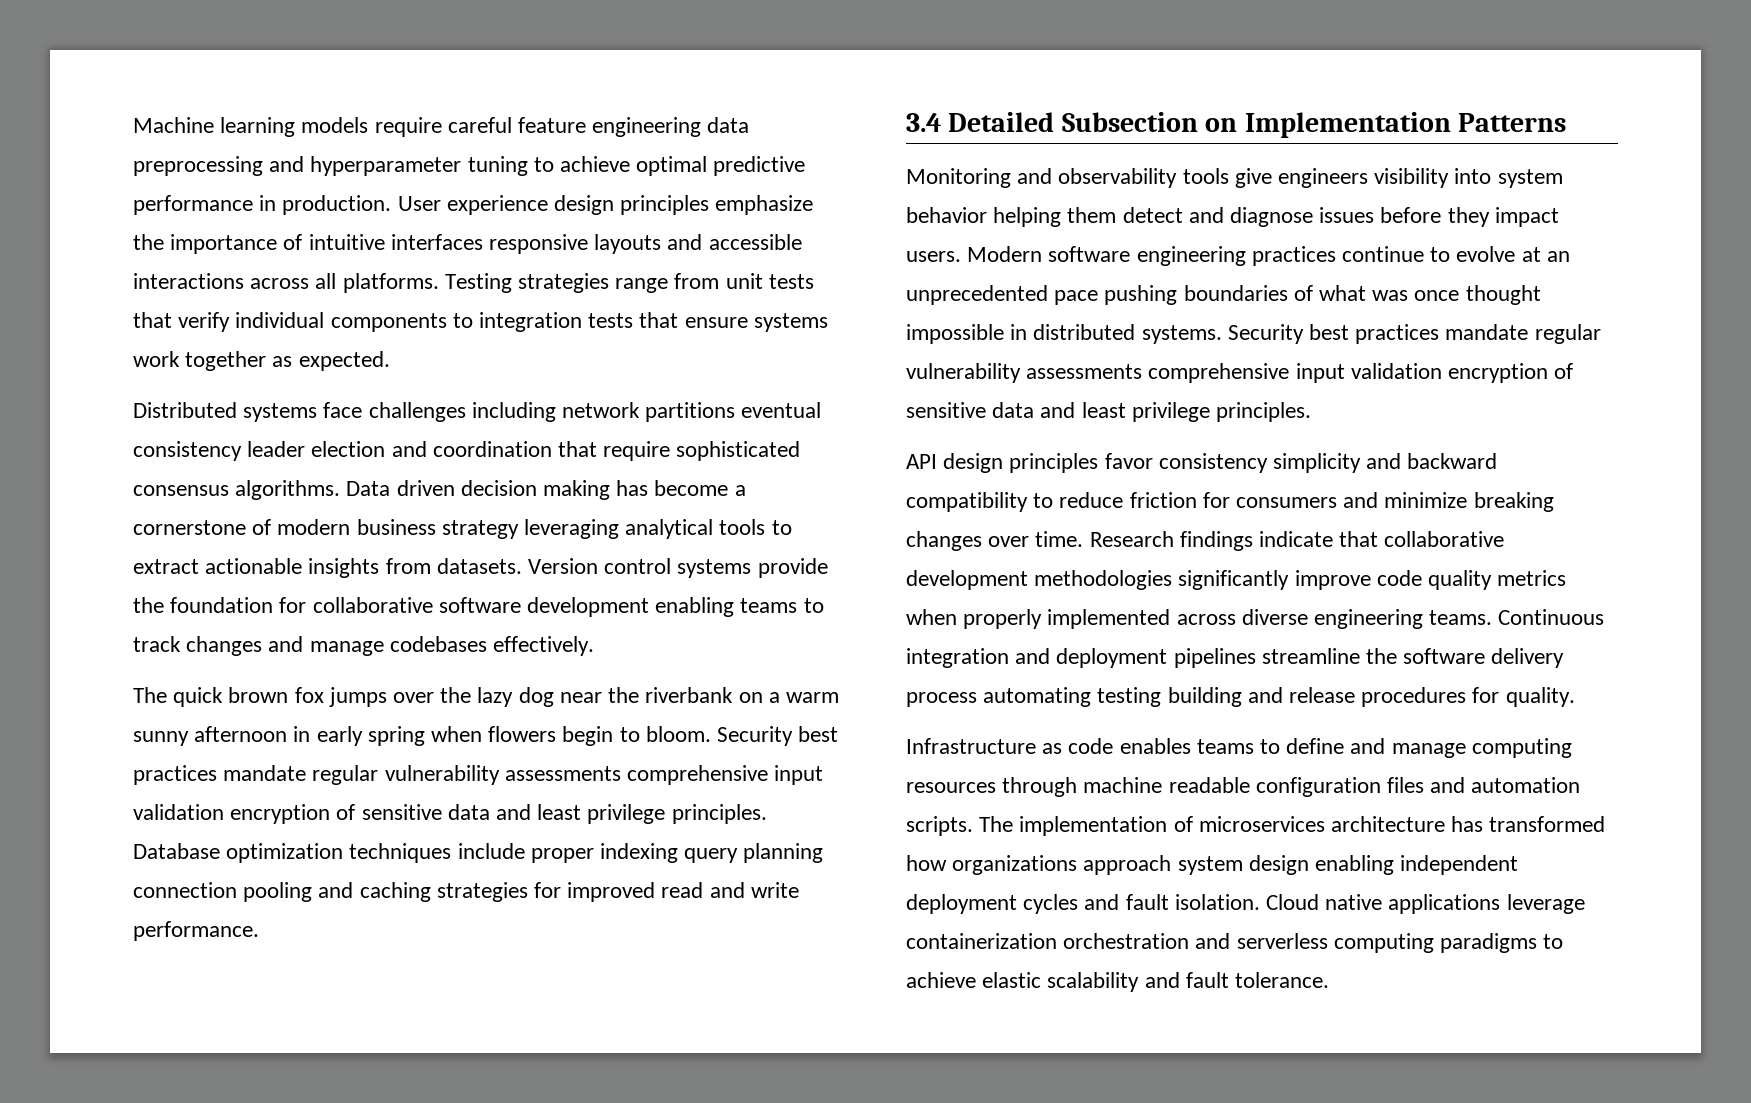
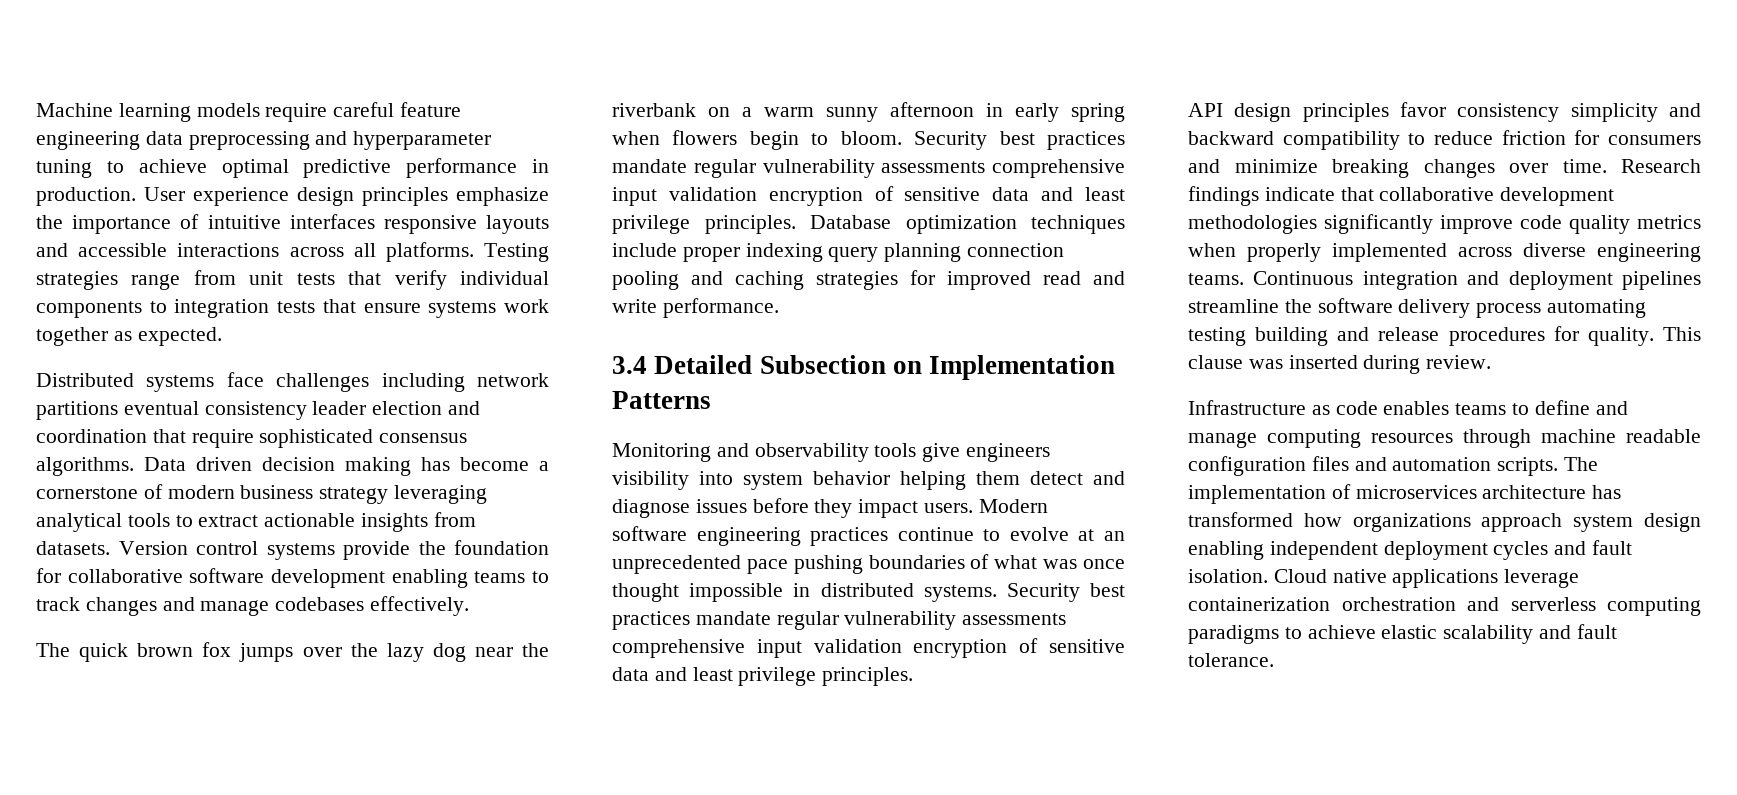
+ This clause was inserted during review.

